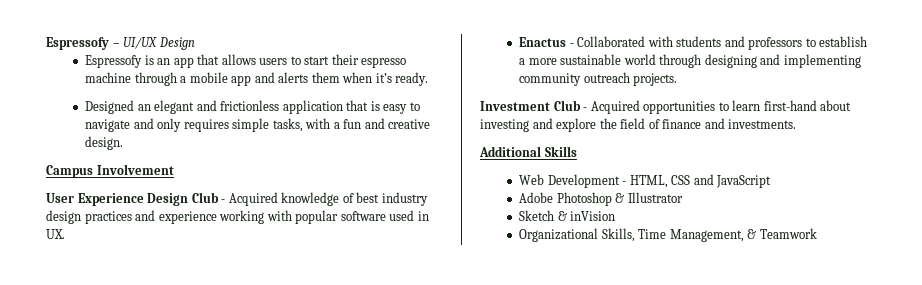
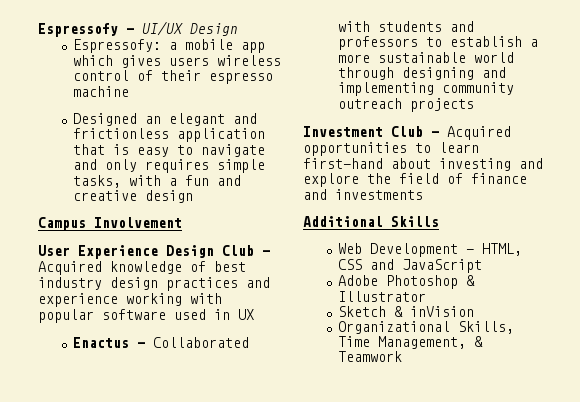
- Espressofy is an app that allows users to start their espresso machine through a mobile app and alerts them when it’s ready.
+ Espressofy: a mobile app which gives users wireless control of their espresso machine
- Designed an elegant and frictionless application that is easy to navigate and only requires simple tasks, with a fun and creative design.
+ Designed an elegant and frictionless application that is easy to navigate and only requires simple tasks, with a fun and creative design
- User Experience Design Club - Acquired knowledge of best industry design practices and experience working with popular software used in UX.
+ User Experience Design Club - Acquired knowledge of best industry design practices and experience working with popular software used in UX
- Enactus - Collaborated with students and professors to establish a more sustainable world through designing and implementing community outreach projects.
+ Enactus - Collaborated with students and professors to establish a more sustainable world through designing and implementing community outreach projects
- Investment Club - Acquired opportunities to learn first-hand about investing and explore the field of finance and investments.
+ Investment Club - Acquired opportunities to learn first-hand about investing and explore the field of finance and investments

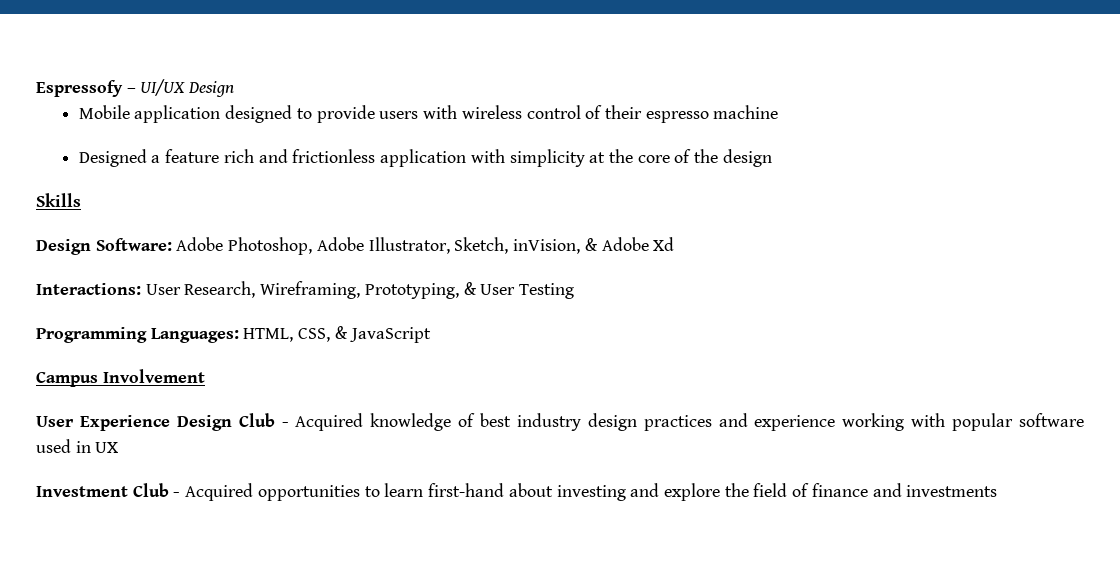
- Espressofy: a mobile app which gives users wireless control of their espresso machine
+ Mobile application designed to provide users with wireless control of their espresso machine
- Designed an elegant and frictionless application that is easy to navigate and only requires simple tasks, with a fun and creative design
+ Designed a feature rich and frictionless application with simplicity at the core of the design
+ Skills
+ Design Software: Adobe Photoshop, Adobe Illustrator, Sketch, inVision, & Adobe Xd
+ Interactions: User Research, Wireframing, Prototyping, & User Testing
+ Programming Languages: HTML, CSS, & JavaScript
- Enactus - Collaborated with students and professors to establish a more sustainable world through designing and implementing community outreach projects
- Additional Skills
- Web Development - HTML, CSS and JavaScript
- Adobe Photoshop & Illustrator
- Sketch & inVision
- Organizational Skills, Time Management, & Teamwork

